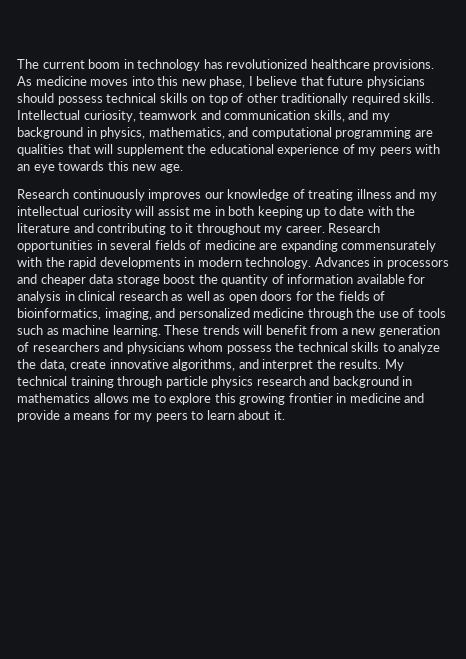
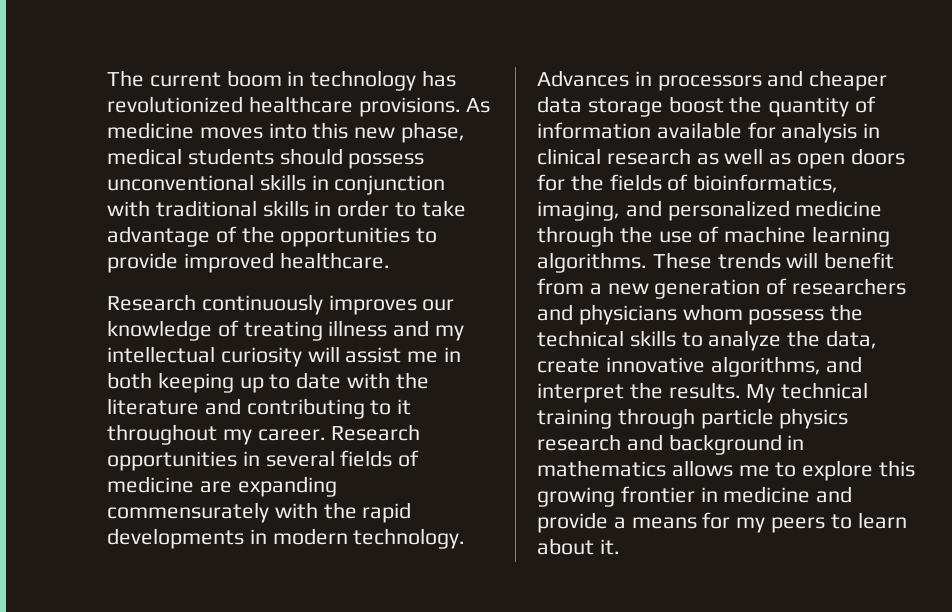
- As medicine moves into this new phase, I believe that future physicians should possess technical skills on top of other traditionally required skills. Intellectual curiosity, teamwork and communication skills, and my background in physics, mathematics, and computational programming are qualities that will supplement the educational experience of my peers with an eye towards this new age.
+ As medicine moves into this new phase, medical students should possess unconventional skills in conjunction with traditional skills in order to take advantage of the opportunities to provide improved healthcare.
- Advances in processors and cheaper data storage boost the quantity of information available for analysis in clinical research as well as open doors for the fields of bioinformatics, imaging, and personalized medicine through the use of tools such as machine learning.
+ Advances in processors and cheaper data storage boost the quantity of information available for analysis in clinical research as well as open doors for the fields of bioinformatics, imaging, and personalized medicine through the use of machine learning algorithms.

